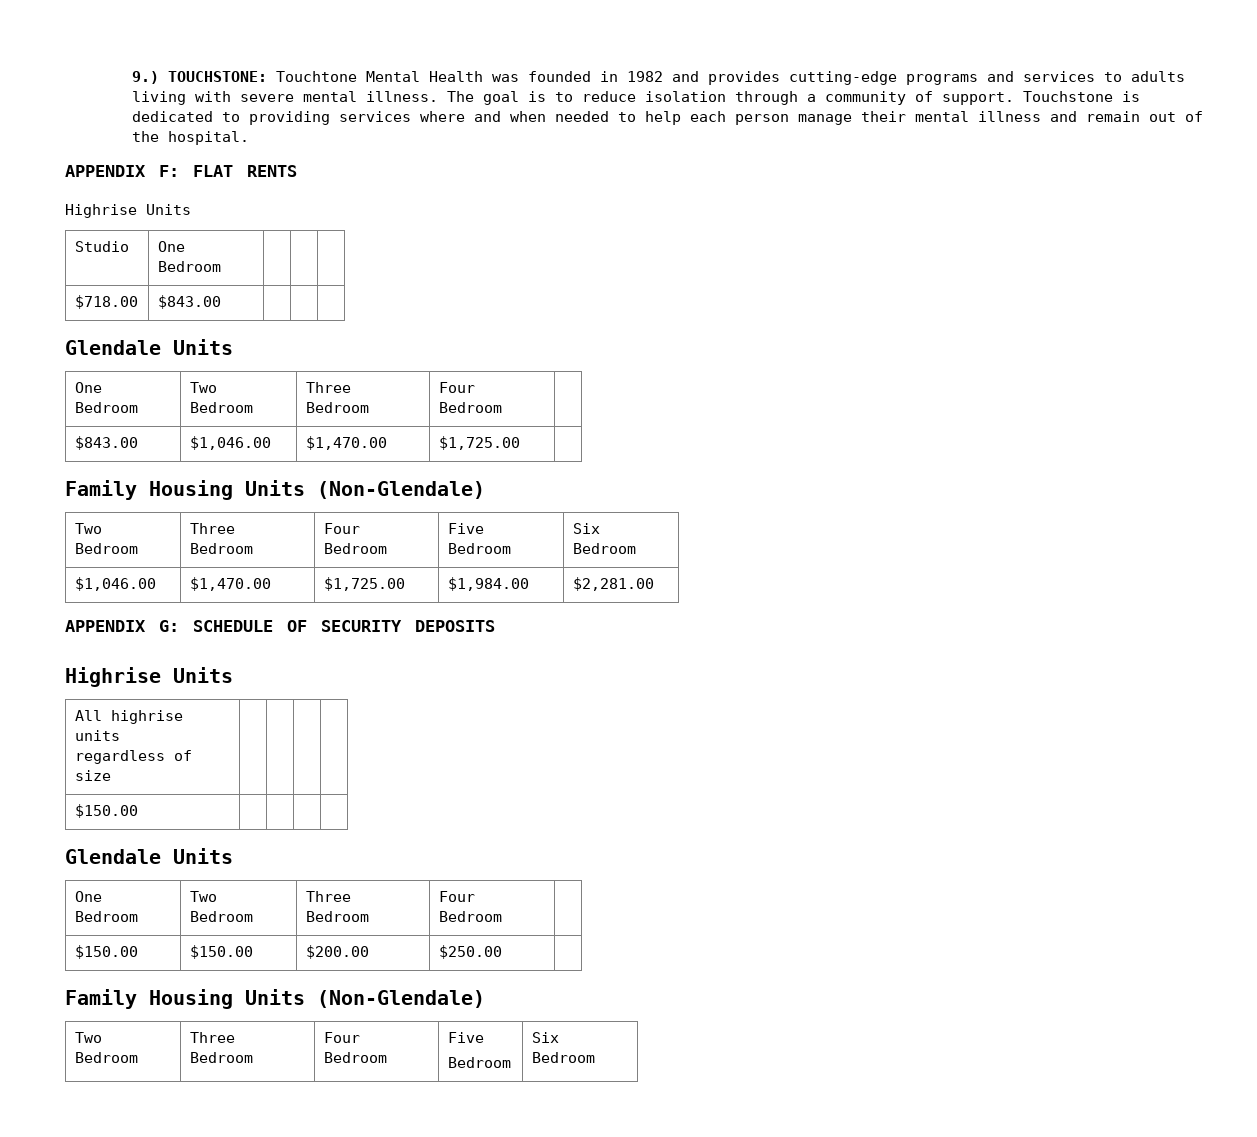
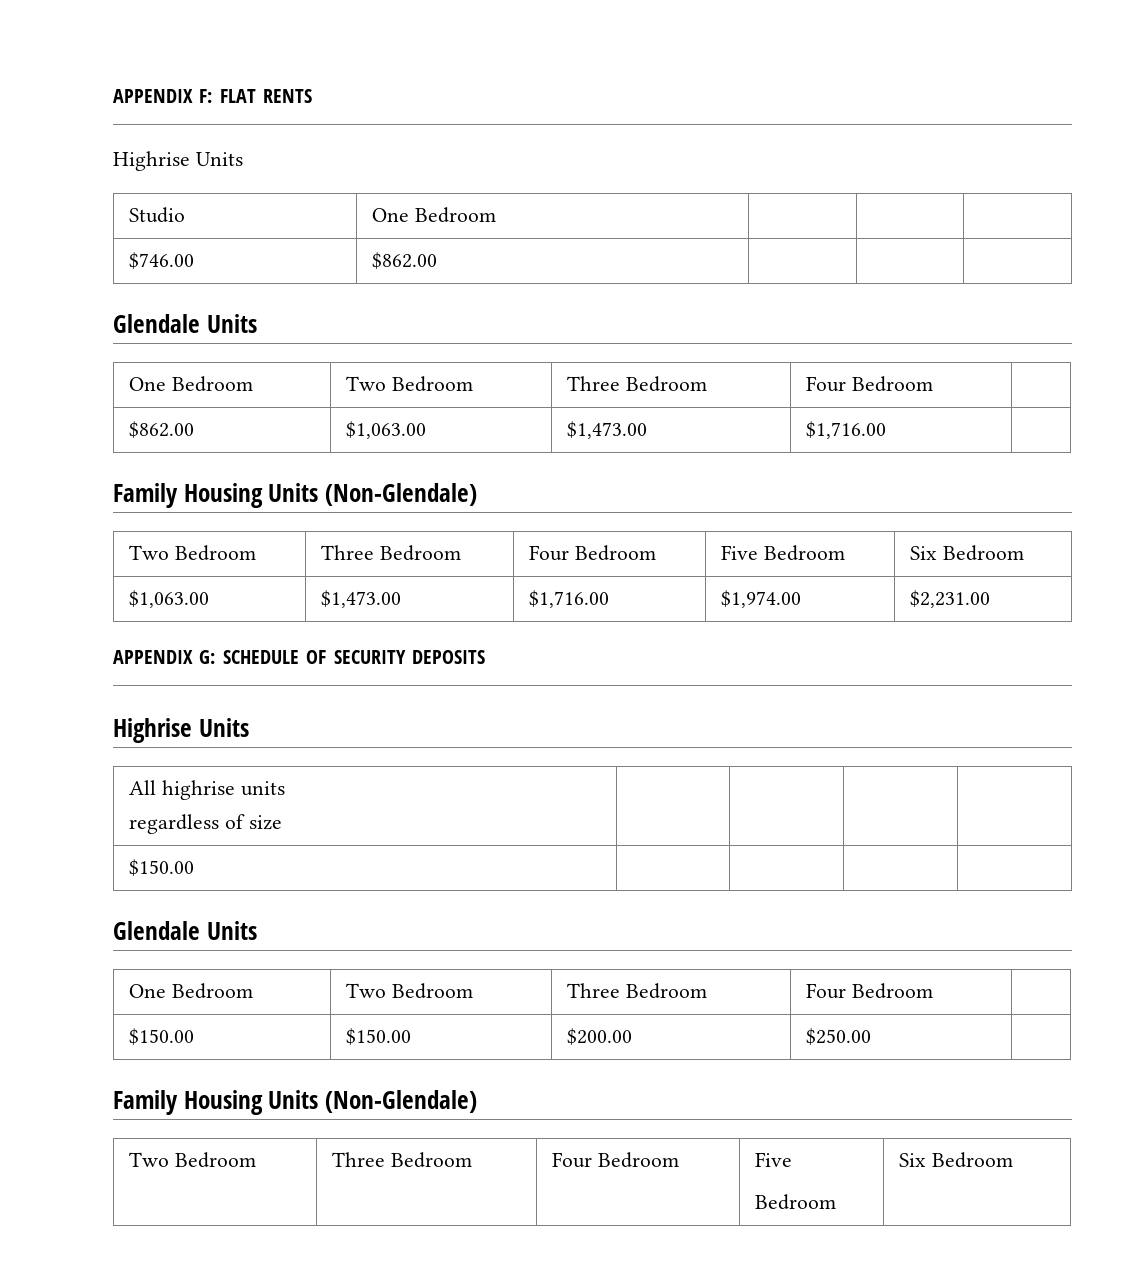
- 9.) TOUCHSTONE: Touchtone Mental Health was founded in 1982 and provides cutting-edge programs and services to adults living with severe mental illness. The goal is to reduce isolation through a community of support. Touchstone is dedicated to providing services where and when needed to help each person manage their mental illness and remain out of the hospital.
- $718.00 | $843.00 | | |
+ $746.00 | $862.00 | | |
- $843.00 | $1,046.00 | $1,470.00 | $1,725.00 |
+ $862.00 | $1,063.00 | $1,473.00 | $1,716.00 |
- $1,046.00 | $1,470.00 | $1,725.00 | $1,984.00 | $2,281.00
+ $1,063.00 | $1,473.00 | $1,716.00 | $1,974.00 | $2,231.00

